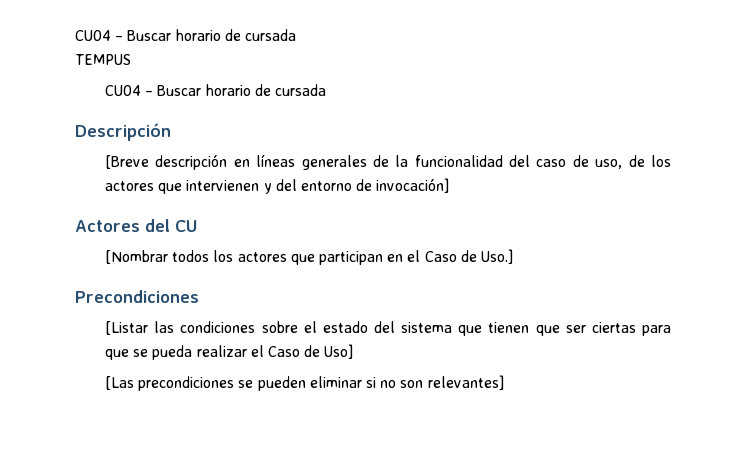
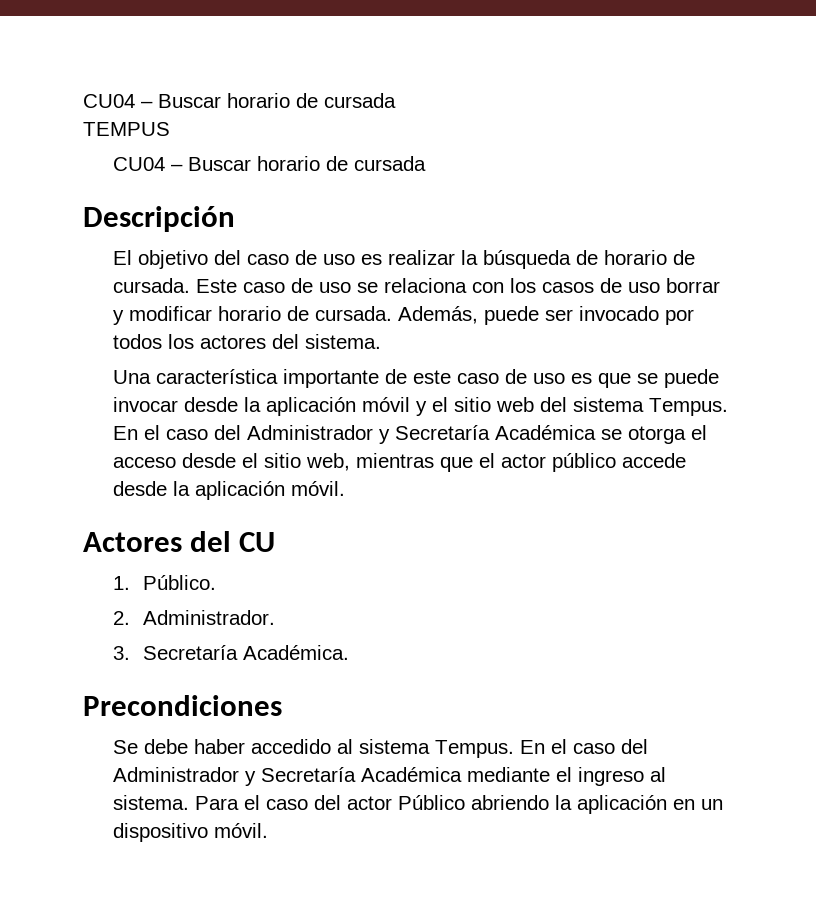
- [Breve descripción en líneas generales de la funcionalidad del caso de uso, de los actores que intervienen y del entorno de invocación]
+ El objetivo del caso de uso es realizar la búsqueda de horario de cursada. Este caso de uso se relaciona con los casos de uso borrar y modificar horario de cursada. Además, puede ser invocado por todos los actores del sistema.
+ Una característica importante de este caso de uso es que se puede invocar desde la aplicación móvil y el sitio web del sistema Tempus. En el caso del Administrador y Secretaría Académica se otorga el acceso desde el sitio web, mientras que el actor público accede desde la aplicación móvil.
  Actores del CU
- [Nombrar todos los actores que participan en el Caso de Uso.]
+ 1. Público.
+ 2. Administrador.
+ 3. Secretaría Académica.
  Precondiciones
- [Listar las condiciones sobre el estado del sistema que tienen que ser ciertas para que se pueda realizar el Caso de Uso]
- [Las precondiciones se pueden eliminar si no son relevantes]
+ Se debe haber accedido al sistema Tempus. En el caso del Administrador y Secretaría Académica mediante el ingreso al sistema. Para el caso del actor Público abriendo la aplicación en un dispositivo móvil.

